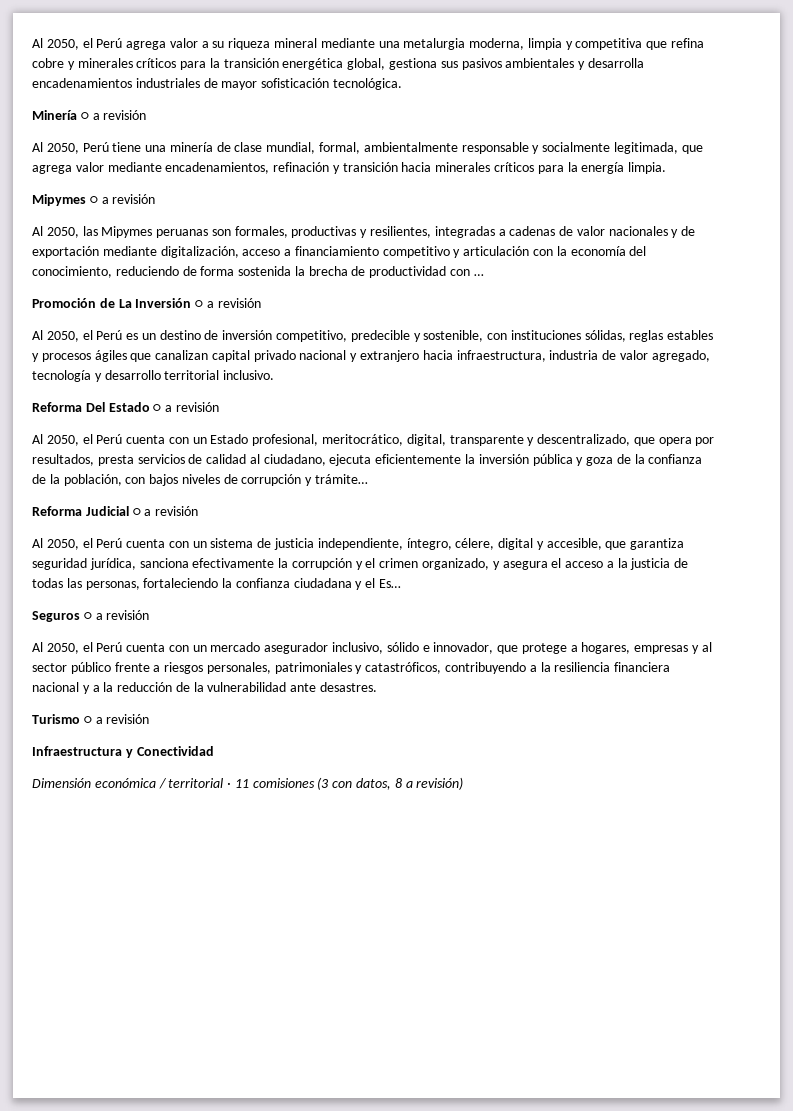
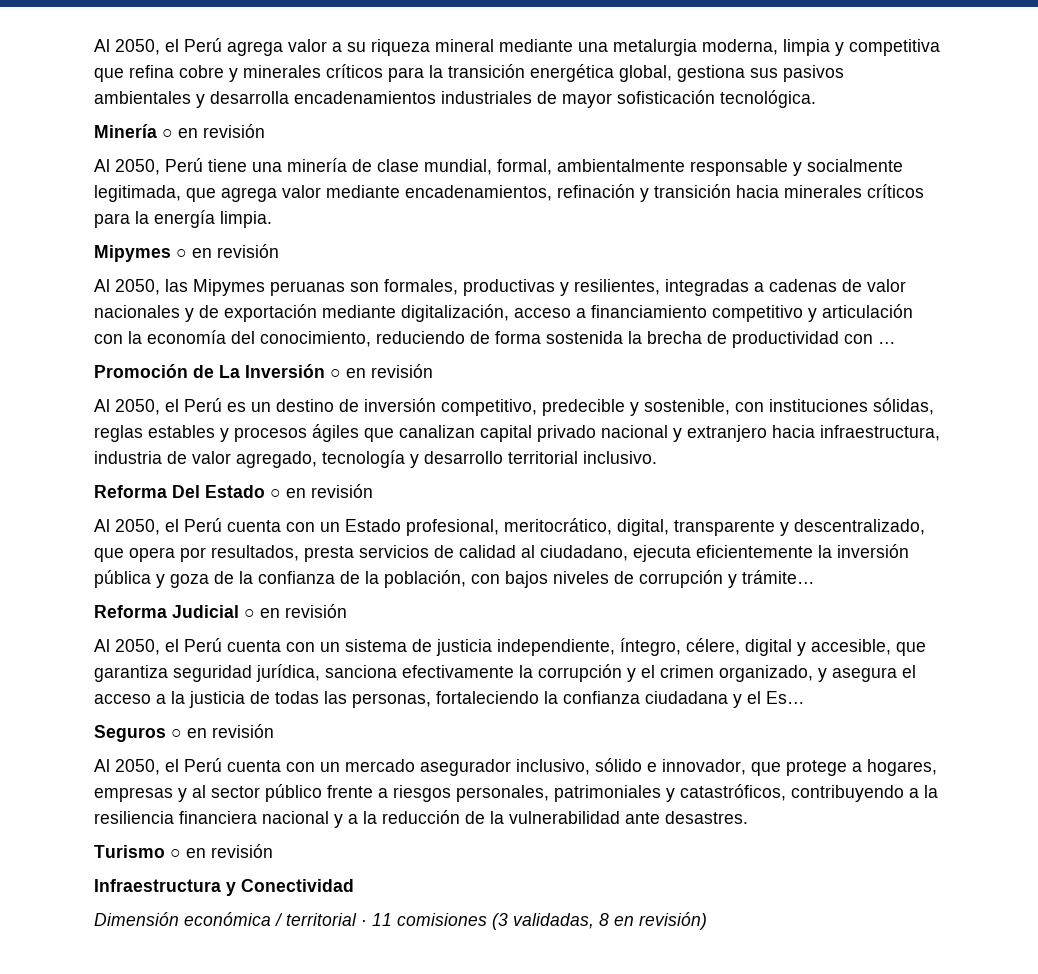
- Minería ○ a revisión
+ Minería ○ en revisión
- Mipymes ○ a revisión
+ Mipymes ○ en revisión
- Promoción de La Inversión ○ a revisión
+ Promoción de La Inversión ○ en revisión
- Reforma Del Estado ○ a revisión
+ Reforma Del Estado ○ en revisión
- Reforma Judicial ○ a revisión
+ Reforma Judicial ○ en revisión
- Seguros ○ a revisión
+ Seguros ○ en revisión
- Turismo ○ a revisión
+ Turismo ○ en revisión
- Dimensión económica / territorial · 11 comisiones (3 con datos, 8 a revisión)
+ Dimensión económica / territorial · 11 comisiones (3 validadas, 8 en revisión)

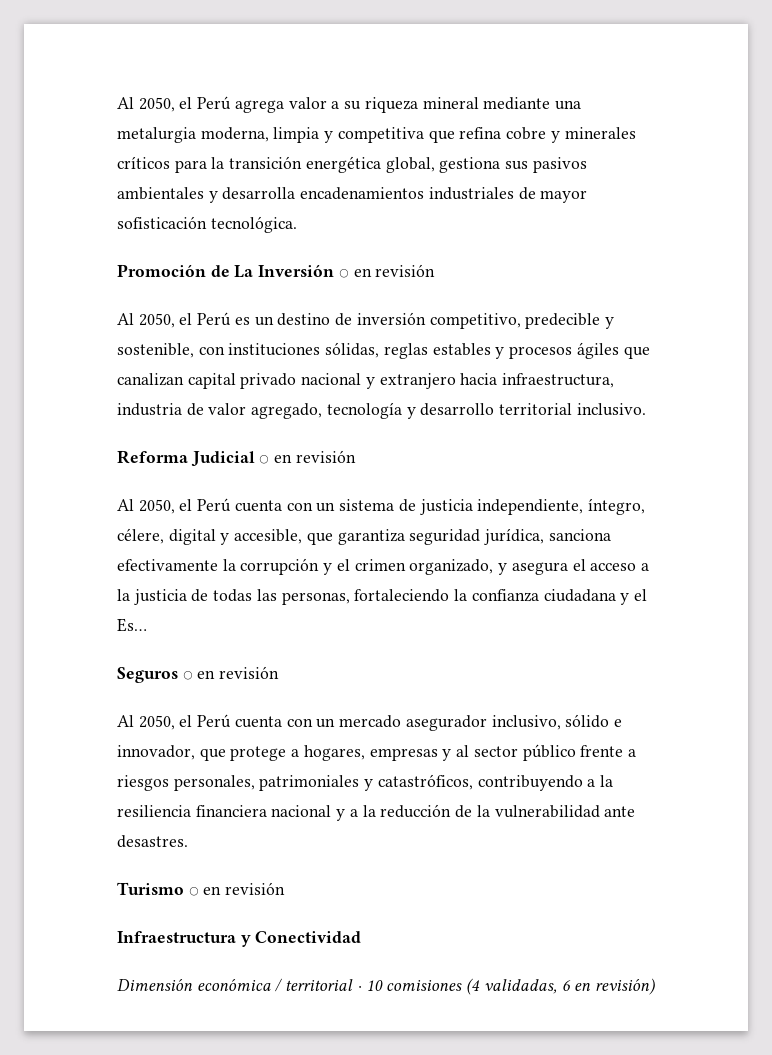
- Minería ○ en revisión
- Al 2050, Perú tiene una minería de clase mundial, formal, ambientalmente responsable y socialmente legitimada, que agrega valor mediante encadenamientos, refinación y transición hacia minerales críticos para la energía limpia.
- Mipymes ○ en revisión
- Al 2050, las Mipymes peruanas son formales, productivas y resilientes, integradas a cadenas de valor nacionales y de exportación mediante digitalización, acceso a financiamiento competitivo y articulación con la economía del conocimiento, reduciendo de forma sostenida la brecha de productividad con …
- Reforma Del Estado ○ en revisión
- Al 2050, el Perú cuenta con un Estado profesional, meritocrático, digital, transparente y descentralizado, que opera por resultados, presta servicios de calidad al ciudadano, ejecuta eficientemente la inversión pública y goza de la confianza de la población, con bajos niveles de corrupción y trámite…
- Dimensión económica / territorial · 11 comisiones (3 validadas, 8 en revisión)
+ Dimensión económica / territorial · 10 comisiones (4 validadas, 6 en revisión)

